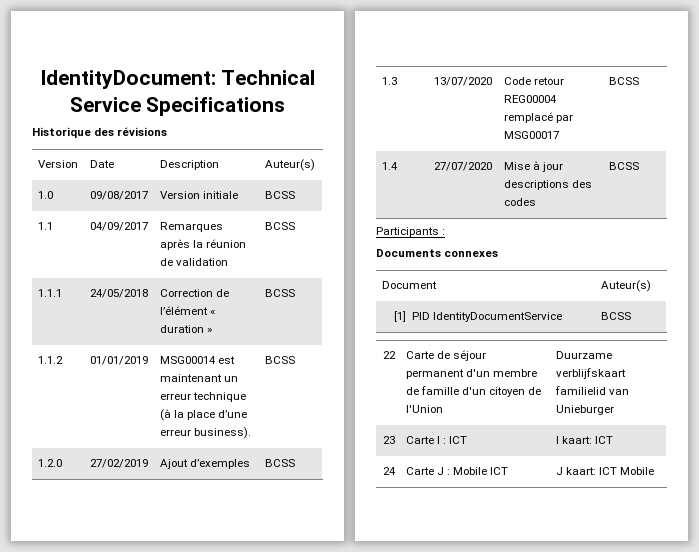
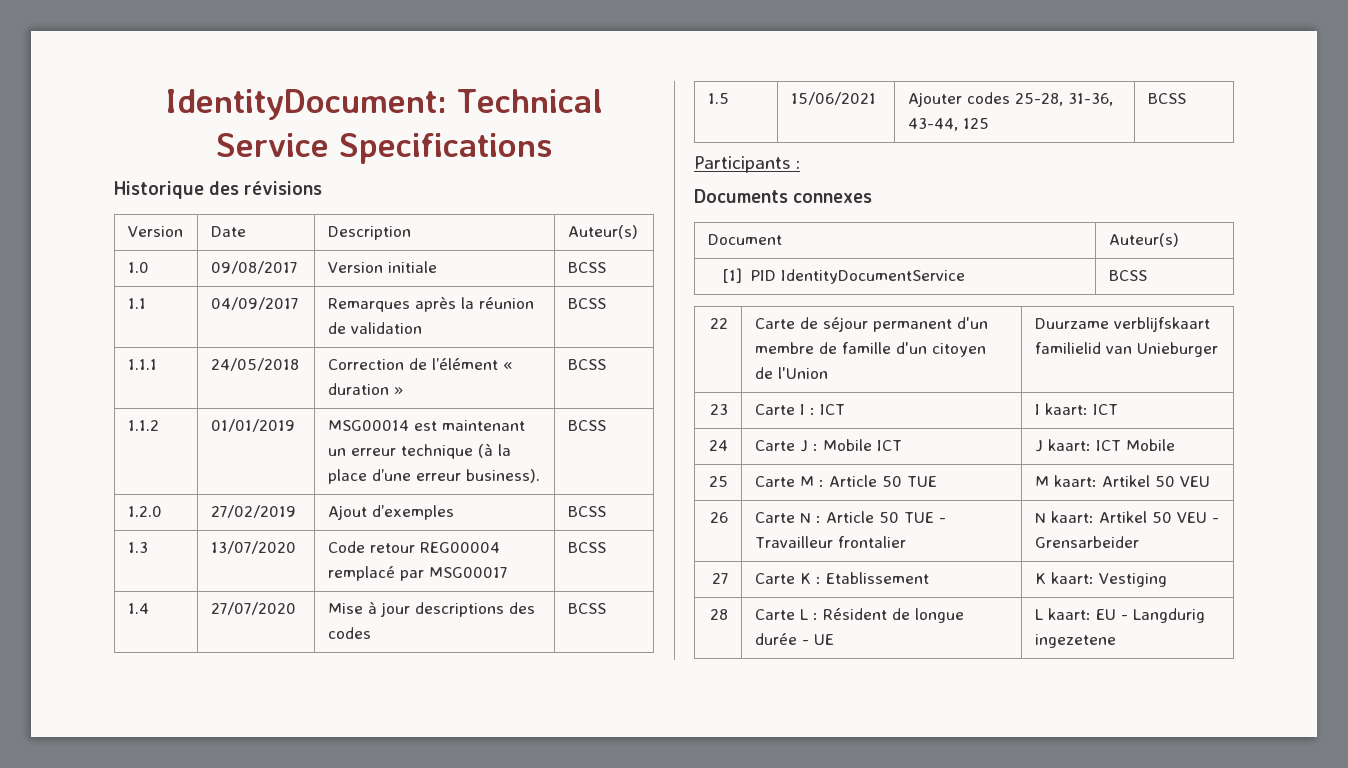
+ 1.5 | 15/06/2021 | Ajouter codes 25-28, 31-36, 43-44, 125 | BCSS
+ 25 | Carte M : Article 50 TUE | M kaart: Artikel 50 VEU
+ 26 | Carte N : Article 50 TUE - Travailleur frontalier | N kaart: Artikel 50 VEU - Grensarbeider
+ 27 | Carte K : Etablissement | K kaart: Vestiging
+ 28 | Carte L : Résident de longue durée - UE | L kaart: EU - Langdurig ingezetene

